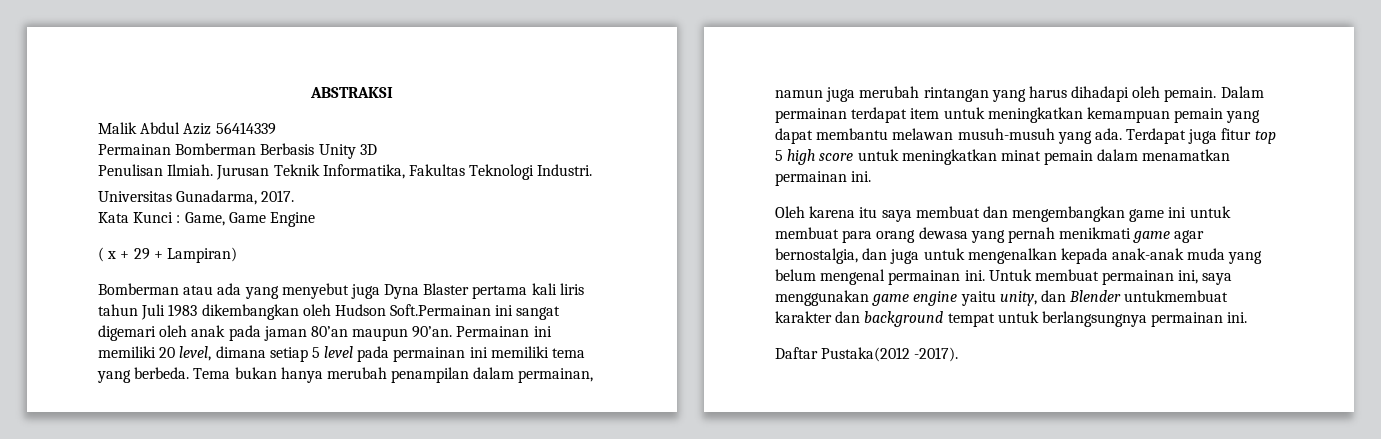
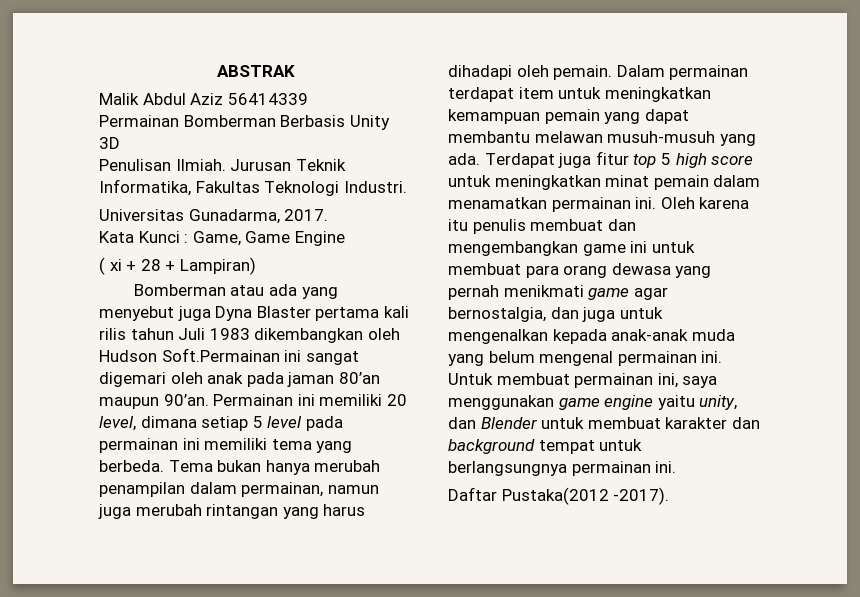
- ABSTRAKSI
+ ABSTRAK
- ( x + 29 + Lampiran)
+ ( xi + 28 + Lampiran)
- Bomberman atau ada yang menyebut juga Dyna Blaster pertama kali liris tahun Juli 1983 dikembangkan oleh Hudson Soft.Permainan ini sangat digemari oleh anak pada jaman 80’an maupun 90’an.
+ Bomberman atau ada yang menyebut juga Dyna Blaster pertama kali rilis tahun Juli 1983 dikembangkan oleh Hudson Soft.Permainan ini sangat digemari oleh anak pada jaman 80’an maupun 90’an.
- Terdapat juga fitur top 5 high score untuk meningkatkan minat pemain dalam menamatkan permainan ini.
- Oleh karena itu saya membuat dan mengembangkan game ini untuk membuat para orang dewasa yang pernah menikmati game agar bernostalgia, dan juga untuk mengenalkan kepada anak-anak muda yang belum mengenal permainan ini.
+ Terdapat juga fitur top 5 high score untuk meningkatkan minat pemain dalam menamatkan permainan ini. Oleh karena itu penulis membuat dan mengembangkan game ini untuk membuat para orang dewasa yang pernah menikmati game agar bernostalgia, dan juga untuk mengenalkan kepada anak-anak muda yang belum mengenal permainan ini.
- Untuk membuat permainan ini, saya menggunakan game engine yaitu unity, dan Blender untukmembuat karakter dan background tempat untuk berlangsungnya permainan ini.
+ Untuk membuat permainan ini, saya menggunakan game engine yaitu unity, dan Blender untuk membuat karakter dan background tempat untuk berlangsungnya permainan ini.

